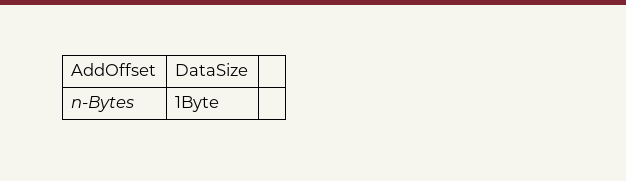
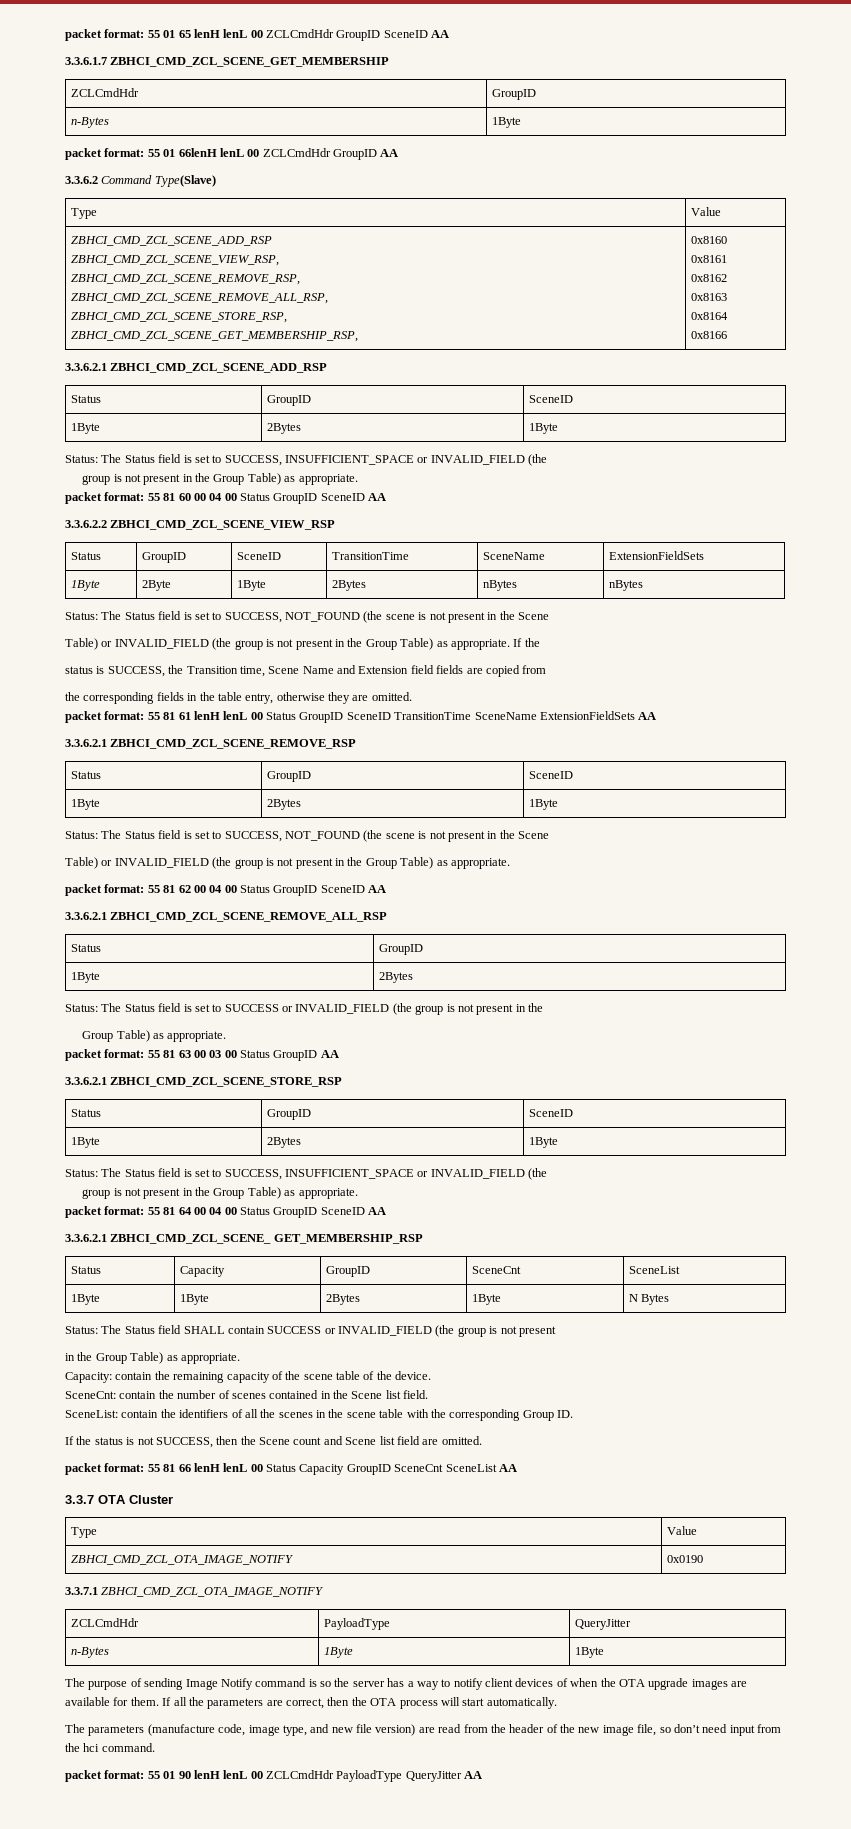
- AddOffset | DataSize |
- n-Bytes | 1Byte |
+ packet format: 55 01 65 lenH lenL 00 ZCLCmdHdr GroupID SceneID AA
+ 3.3.6.1.7 ZBHCI_CMD_ZCL_SCENE_GET_MEMBERSHIP
+ ZCLCmdHdr | GroupID
+ n-Bytes | 1Byte
+ packet format: 55 01 66lenH lenL 00 ZCLCmdHdr GroupID AA
+ 3.3.6.2 Command Type(Slave)
+ Type | Value
+ ZBHCI_CMD_ZCL_SCENE_ADD_RSP
+ ZBHCI_CMD_ZCL_SCENE_VIEW_RSP,
+ ZBHCI_CMD_ZCL_SCENE_REMOVE_RSP,
+ ZBHCI_CMD_ZCL_SCENE_REMOVE_ALL_RSP,
+ ZBHCI_CMD_ZCL_SCENE_STORE_RSP,
+ ZBHCI_CMD_ZCL_SCENE_GET_MEMBERSHIP_RSP, | 0x8160
+ 0x8161
+ 0x8162
+ 0x8163
+ 0x8164
+ 0x8166
+ 3.3.6.2.1 ZBHCI_CMD_ZCL_SCENE_ADD_RSP
+ Status | GroupID | SceneID
+ 1Byte | 2Bytes | 1Byte
+ Status: The Status field is set to SUCCESS, INSUFFICIENT_SPACE or INVALID_FIELD (the
+ group is not present in the Group Table) as appropriate.
+ packet format: 55 81 60 00 04 00 Status GroupID SceneID AA
+ 3.3.6.2.2 ZBHCI_CMD_ZCL_SCENE_VIEW_RSP
+ Status | GroupID | SceneID | TransitionTime | SceneName | ExtensionFieldSets
+ 1Byte | 2Byte | 1Byte | 2Bytes | nBytes | nBytes
+ Status: The Status field is set to SUCCESS, NOT_FOUND (the scene is not present in the Scene
+ Table) or INVALID_FIELD (the group is not present in the Group Table) as appropriate. If the
+ status is SUCCESS, the Transition time, Scene Name and Extension field fields are copied from
+ the corresponding fields in the table entry, otherwise they are omitted.
+ packet format: 55 81 61 lenH lenL 00 Status GroupID SceneID TransitionTime SceneName ExtensionFieldSets AA
+ 3.3.6.2.1 ZBHCI_CMD_ZCL_SCENE_REMOVE_RSP
+ Status | GroupID | SceneID
+ 1Byte | 2Bytes | 1Byte
+ Status: The Status field is set to SUCCESS, NOT_FOUND (the scene is not present in the Scene
+ Table) or INVALID_FIELD (the group is not present in the Group Table) as appropriate.
+ packet format: 55 81 62 00 04 00 Status GroupID SceneID AA
+ 3.3.6.2.1 ZBHCI_CMD_ZCL_SCENE_REMOVE_ALL_RSP
+ Status | GroupID
+ 1Byte | 2Bytes
+ Status: The Status field is set to SUCCESS or INVALID_FIELD (the group is not present in the
+ Group Table) as appropriate.
+ packet format: 55 81 63 00 03 00 Status GroupID AA
+ 3.3.6.2.1 ZBHCI_CMD_ZCL_SCENE_STORE_RSP
+ Status | GroupID | SceneID
+ 1Byte | 2Bytes | 1Byte
+ Status: The Status field is set to SUCCESS, INSUFFICIENT_SPACE or INVALID_FIELD (the
+ group is not present in the Group Table) as appropriate.
+ packet format: 55 81 64 00 04 00 Status GroupID SceneID AA
+ 3.3.6.2.1 ZBHCI_CMD_ZCL_SCENE_ GET_MEMBERSHIP_RSP
+ Status | Capacity | GroupID | SceneCnt | SceneList
+ 1Byte | 1Byte | 2Bytes | 1Byte | N Bytes
+ Status: The Status field SHALL contain SUCCESS or INVALID_FIELD (the group is not present
+ in the Group Table) as appropriate.
+ Capacity: contain the remaining capacity of the scene table of the device.
+ SceneCnt: contain the number of scenes contained in the Scene list field.
+ SceneList: contain the identifiers of all the scenes in the scene table with the corresponding Group ID.
+ If the status is not SUCCESS, then the Scene count and Scene list field are omitted.
+ packet format: 55 81 66 lenH lenL 00 Status Capacity GroupID SceneCnt SceneList AA
+ 3.3.7 OTA Cluster
+ Type | Value
+ ZBHCI_CMD_ZCL_OTA_IMAGE_NOTIFY | 0x0190
+ 3.3.7.1 ZBHCI_CMD_ZCL_OTA_IMAGE_NOTIFY
+ ZCLCmdHdr | PayloadType | QueryJitter
+ n-Bytes | 1Byte | 1Byte
+ The purpose of sending Image Notify command is so the server has a way to notify client devices of when the OTA upgrade images are available for them. If all the parameters are correct, then the OTA process will start automatically.
+ The parameters (manufacture code, image type, and new file version) are read from the header of the new image file, so don’t need input from the hci command.
+ packet format: 55 01 90 lenH lenL 00 ZCLCmdHdr PayloadType QueryJitter AA

